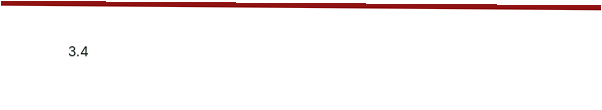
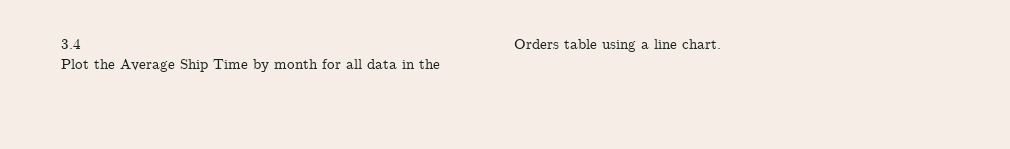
+ Plot the Average Ship Time by month for all data in the Orders table using a line chart.

